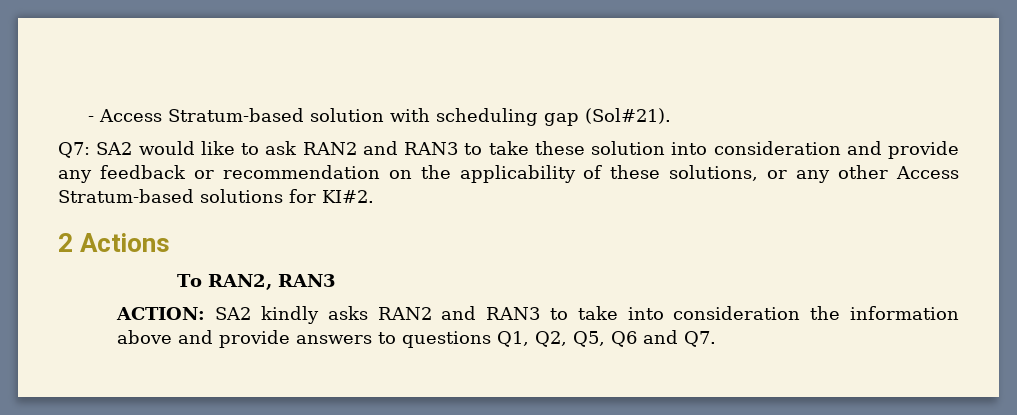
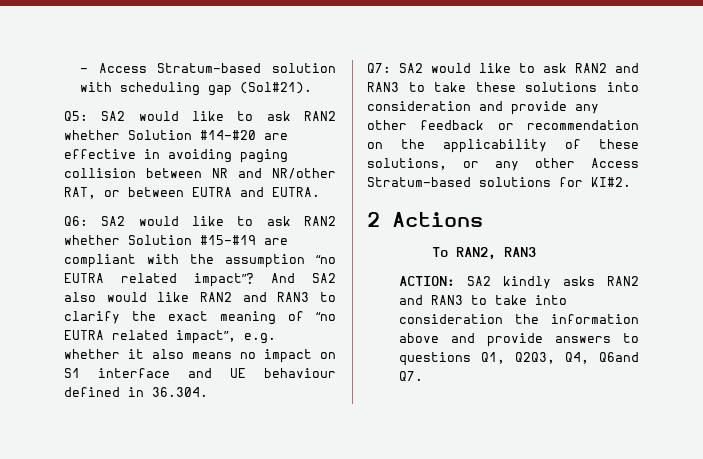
+ Q5: SA2 would like to ask RAN2 whether Solution #14-#20 are effective in avoiding paging collision between NR and NR/other RAT, or between EUTRA and EUTRA.
+ Q6: SA2 would like to ask RAN2 whether Solution #15-#19 are compliant with the assumption “no EUTRA related impact”? And SA2 also would like RAN2 and RAN3 to clarify the exact meaning of “no EUTRA related impact”, e.g. whether it also means no impact on S1 interface and UE behaviour defined in 36.304.
- Q7: SA2 would like to ask RAN2 and RAN3 to take these solution into consideration and provide any feedback or recommendation on the applicability of these solutions, or any other Access Stratum-based solutions for KI#2.
+ Q7: SA2 would like to ask RAN2 and RAN3 to take these solutions into consideration and provide any other feedback or recommendation on the applicability of these solutions, or any other Access Stratum-based solutions for KI#2.
- ACTION: SA2 kindly asks RAN2 and RAN3 to take into consideration the information above and provide answers to questions Q1, Q2, Q5, Q6 and Q7.
+ ACTION: SA2 kindly asks RAN2 and RAN3 to take into consideration the information above and provide answers to questions Q1, Q2Q3, Q4, Q6and Q7.

